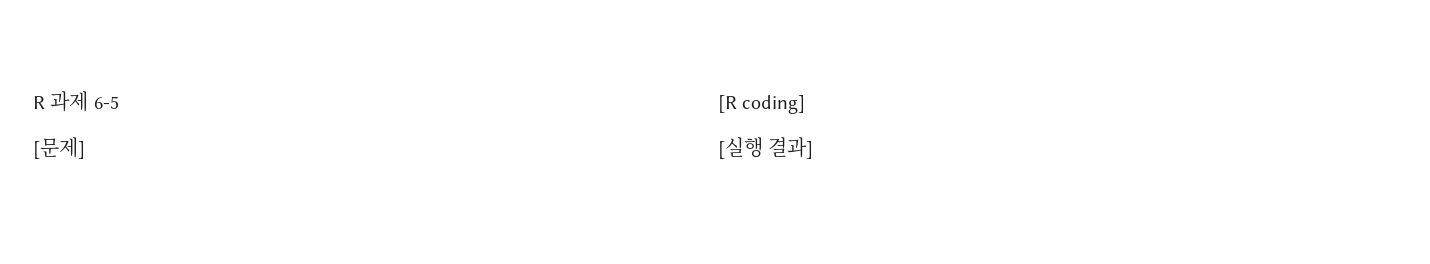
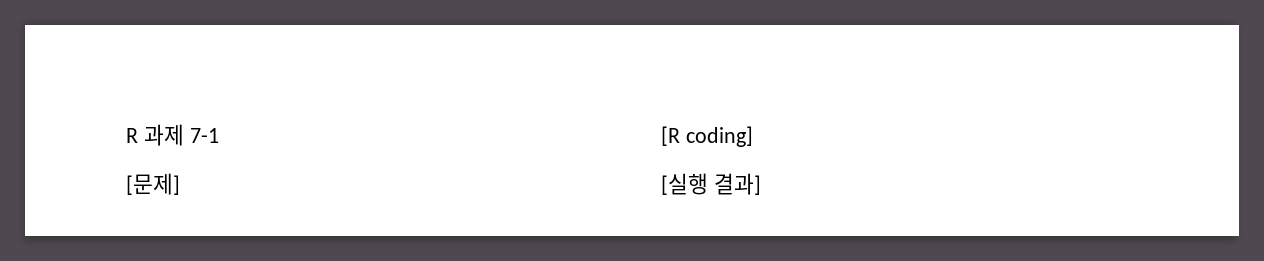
- R 과제 6-5
+ R 과제 7-1

